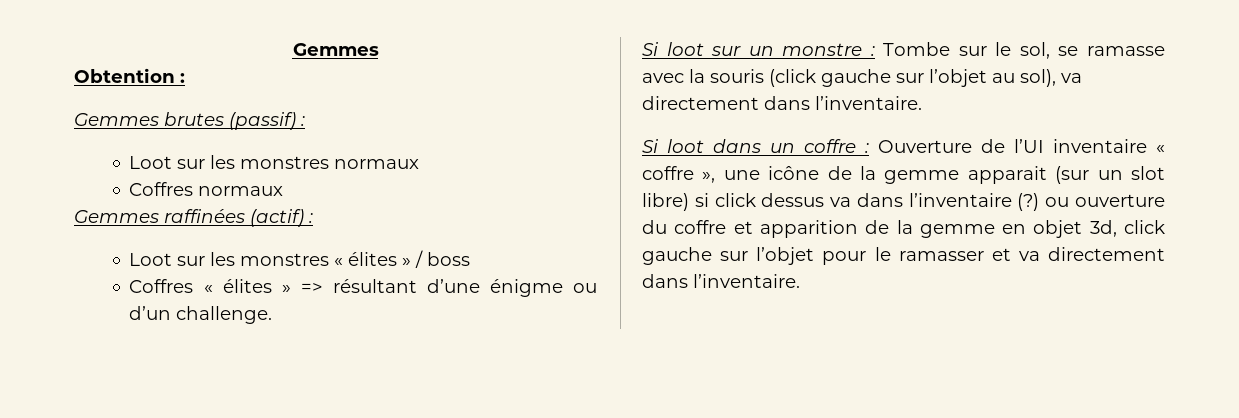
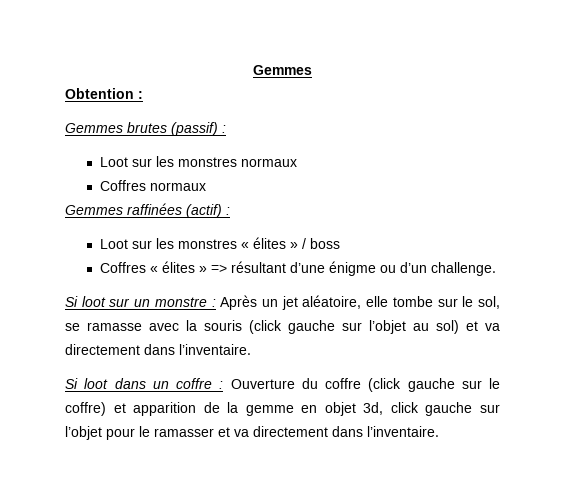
- Si loot sur un monstre : Tombe sur le sol, se ramasse avec la souris (click gauche sur l’objet au sol), va directement dans l’inventaire.
+ Si loot sur un monstre : Après un jet aléatoire, elle tombe sur le sol, se ramasse avec la souris (click gauche sur l’objet au sol) et va directement dans l’inventaire.
- Si loot dans un coffre : Ouverture de l’UI inventaire « coffre », une icône de la gemme apparait (sur un slot libre) si click dessus va dans l’inventaire (?) ou ouverture du coffre et apparition de la gemme en objet 3d, click gauche sur l’objet pour le ramasser et va directement dans l’inventaire.
+ Si loot dans un coffre : Ouverture du coffre (click gauche sur le coffre) et apparition de la gemme en objet 3d, click gauche sur l’objet pour le ramasser et va directement dans l’inventaire.

